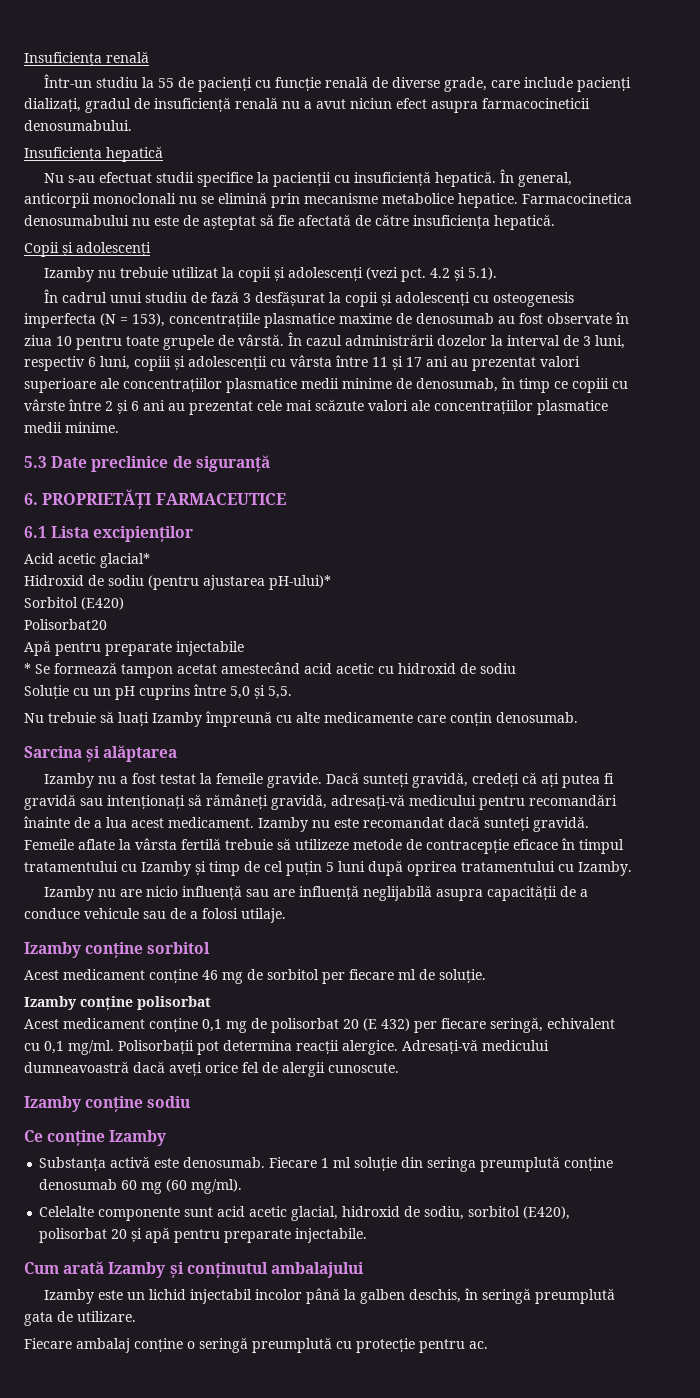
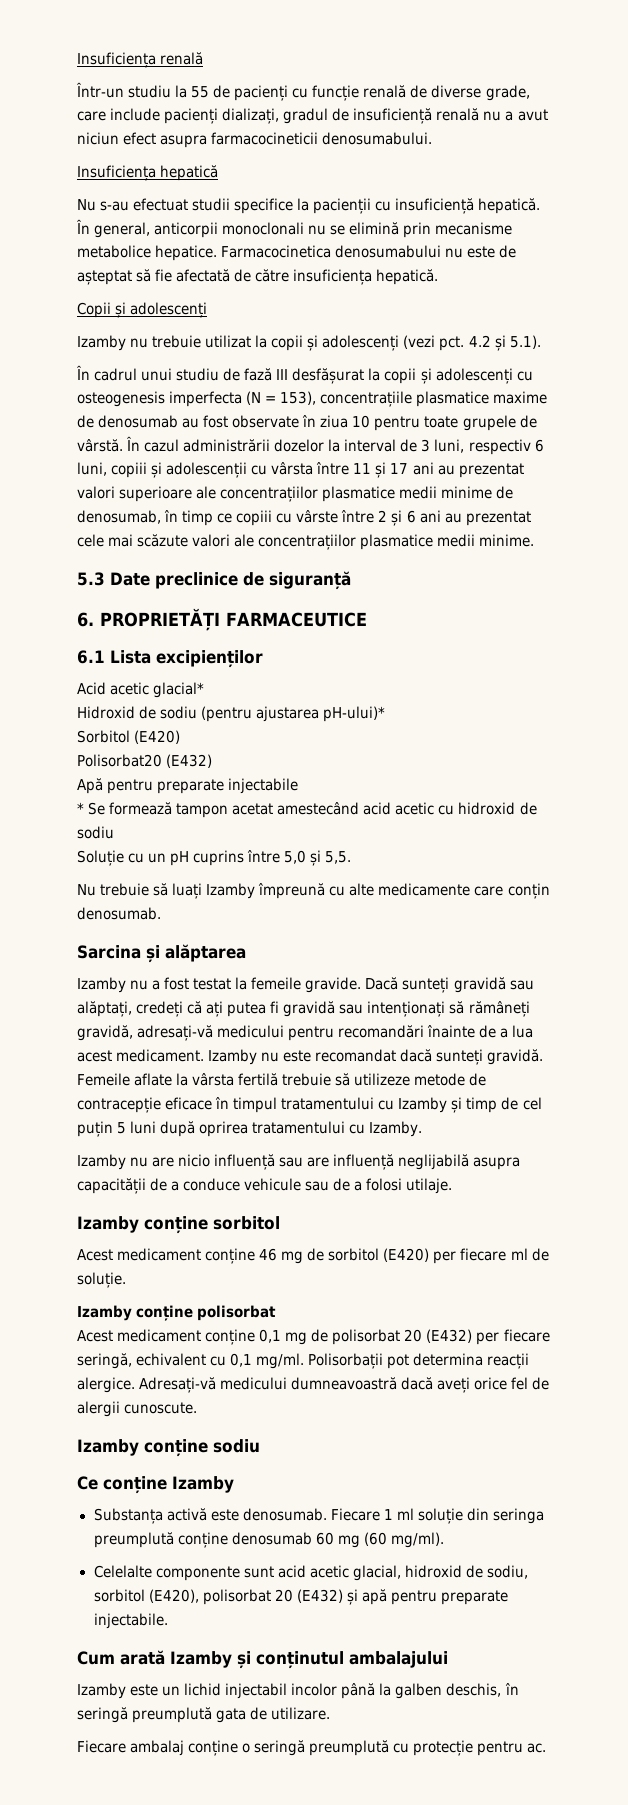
- În cadrul unui studiu de fază 3 desfășurat la copii și adolescenți cu osteogenesis imperfecta (N = 153), concentrațiile plasmatice maxime de denosumab au fost observate în ziua 10 pentru toate grupele de vârstă.
+ În cadrul unui studiu de fază III desfășurat la copii și adolescenți cu osteogenesis imperfecta (N = 153), concentrațiile plasmatice maxime de denosumab au fost observate în ziua 10 pentru toate grupele de vârstă.
- Polisorbat20
+ Polisorbat20 (E432)
- Dacă sunteți gravidă, credeți că ați putea fi gravidă sau intenționați să rămâneți gravidă, adresați-vă medicului pentru recomandări înainte de a lua acest medicament.
+ Dacă sunteți gravidă sau alăptați, credeți că ați putea fi gravidă sau intenționați să rămâneți gravidă, adresați-vă medicului pentru recomandări înainte de a lua acest medicament.
- Acest medicament conține 46 mg de sorbitol per fiecare ml de soluție.
+ Acest medicament conține 46 mg de sorbitol (E420) per fiecare ml de soluție.
- Acest medicament conține 0,1 mg de polisorbat 20 (E 432) per fiecare seringă, echivalent cu 0,1 mg/ml.
+ Acest medicament conține 0,1 mg de polisorbat 20 (E432) per fiecare seringă, echivalent cu 0,1 mg/ml.
- Celelalte componente sunt acid acetic glacial, hidroxid de sodiu, sorbitol (E420), polisorbat 20 și apă pentru preparate injectabile.
+ Celelalte componente sunt acid acetic glacial, hidroxid de sodiu, sorbitol (E420), polisorbat 20 (E432) și apă pentru preparate injectabile.

